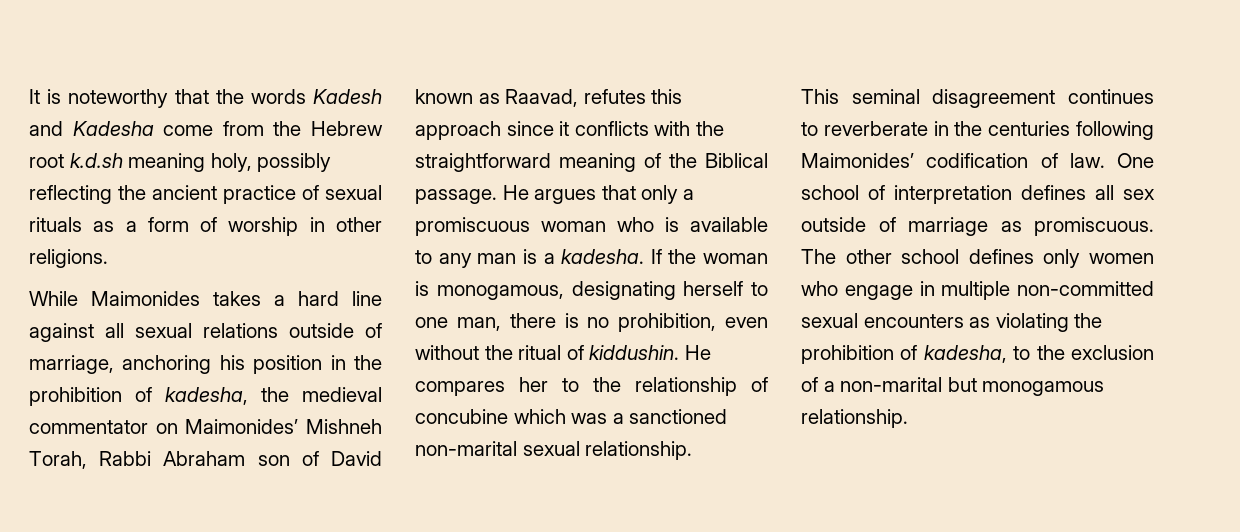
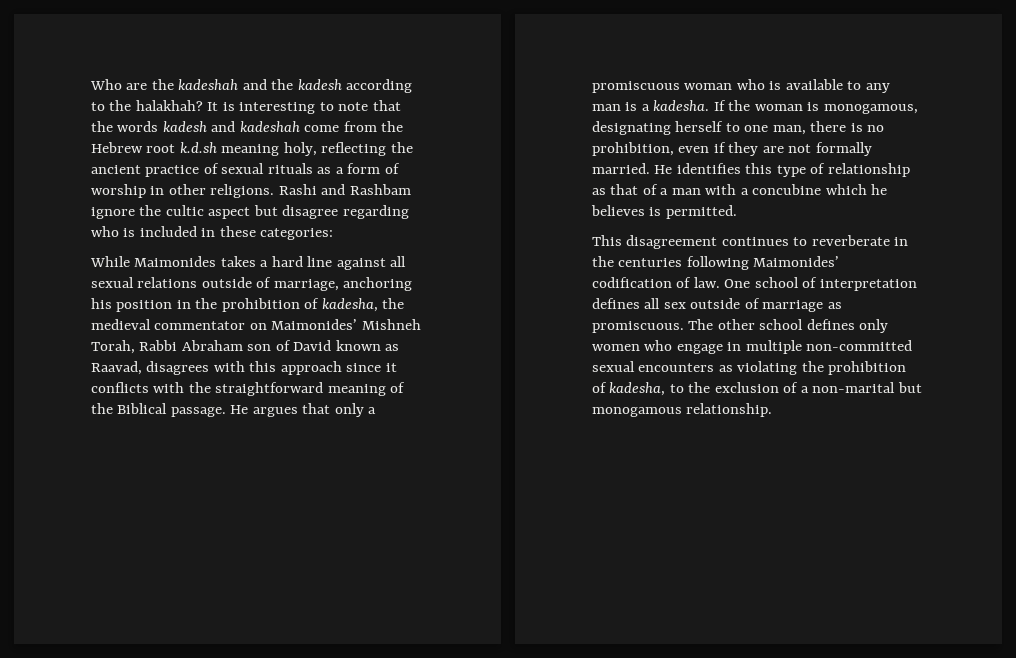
- It is noteworthy that the words Kadesh and Kadesha come from the Hebrew root k.d.sh meaning holy, possibly reflecting the ancient practice of sexual rituals as a form of worship in other religions.
+ Who are the kadeshah and the kadesh according to the halakhah? It is interesting to note that the words kadesh and kadeshah come from the Hebrew root k.d.sh meaning holy, reflecting the ancient practice of sexual rituals as a form of worship in other religions. Rashi and Rashbam ignore the cultic aspect but disagree regarding who is included in these categories:
- While Maimonides takes a hard line against all sexual relations outside of marriage, anchoring his position in the prohibition of kadesha, the medieval commentator on Maimonides’ Mishneh Torah, Rabbi Abraham son of David known as Raavad, refutes this approach since it conflicts with the straightforward meaning of the Biblical passage.
+ While Maimonides takes a hard line against all sexual relations outside of marriage, anchoring his position in the prohibition of kadesha, the medieval commentator on Maimonides’ Mishneh Torah, Rabbi Abraham son of David known as Raavad, disagrees with this approach since it conflicts with the straightforward meaning of the Biblical passage.
- If the woman is monogamous, designating herself to one man, there is no prohibition, even without the ritual of kiddushin. He compares her to the relationship of concubine which was a sanctioned non-marital sexual relationship.
+ If the woman is monogamous, designating herself to one man, there is no prohibition, even if they are not formally married. He identifies this type of relationship as that of a man with a concubine which he believes is permitted.
- This seminal disagreement continues to reverberate in the centuries following Maimonides’ codification of law.
+ This disagreement continues to reverberate in the centuries following Maimonides’ codification of law.

